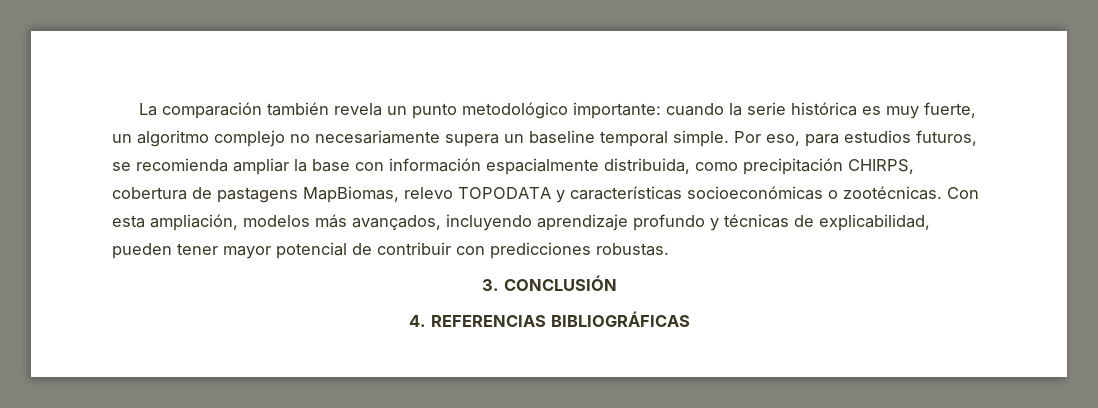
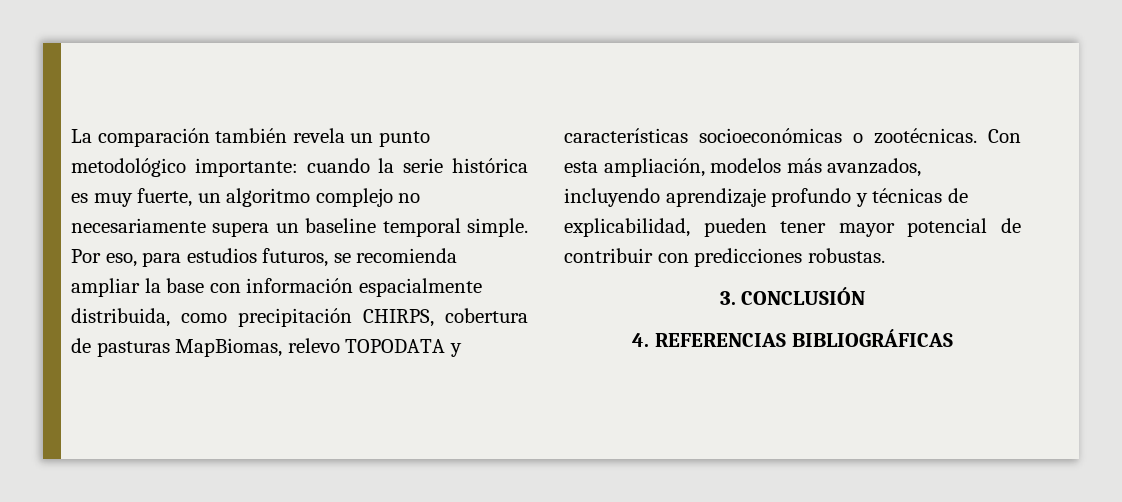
- Por eso, para estudios futuros, se recomienda ampliar la base con información espacialmente distribuida, como precipitación CHIRPS, cobertura de pastagens MapBiomas, relevo TOPODATA y características socioeconómicas o zootécnicas.
+ Por eso, para estudios futuros, se recomienda ampliar la base con información espacialmente distribuida, como precipitación CHIRPS, cobertura de pasturas MapBiomas, relevo TOPODATA y características socioeconómicas o zootécnicas.
- Con esta ampliación, modelos más avançados, incluyendo aprendizaje profundo y técnicas de explicabilidad, pueden tener mayor potencial de contribuir con predicciones robustas.
+ Con esta ampliación, modelos más avanzados, incluyendo aprendizaje profundo y técnicas de explicabilidad, pueden tener mayor potencial de contribuir con predicciones robustas.

